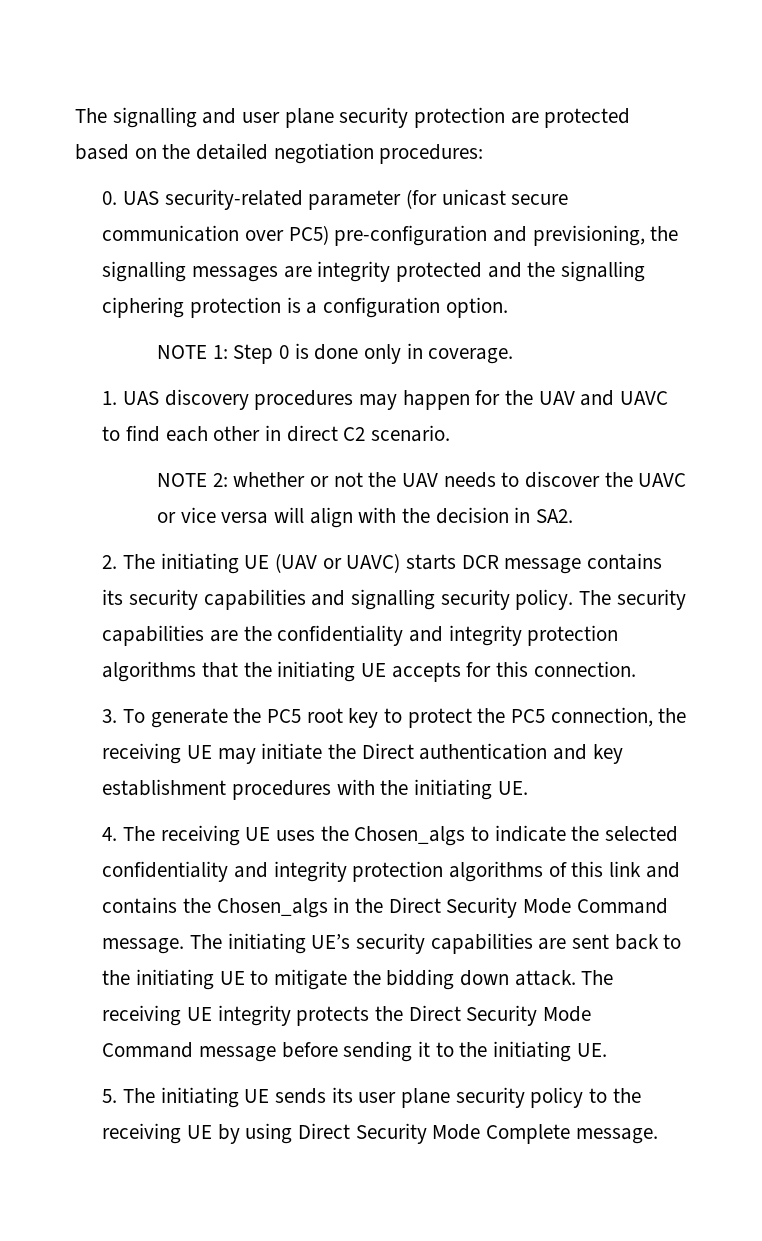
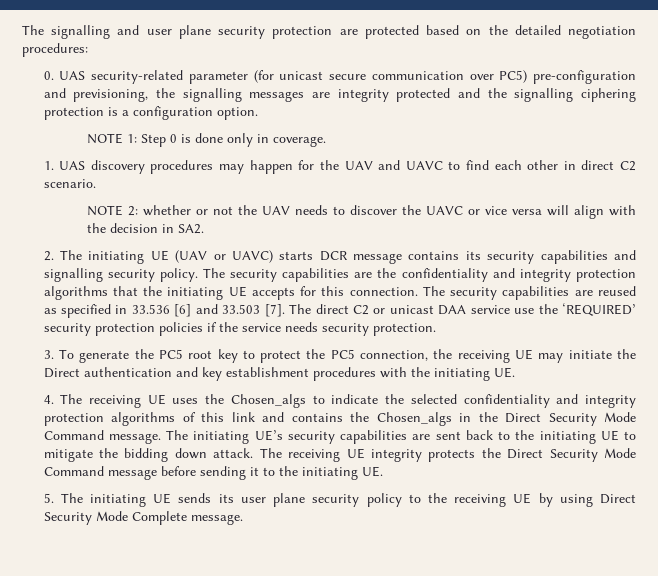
+ The security capabilities are reused as specified in 33.536 [6] and 33.503 [7]. The direct C2 or unicast DAA service use the ‘REQUIRED’ security protection policies if the service needs security protection.

